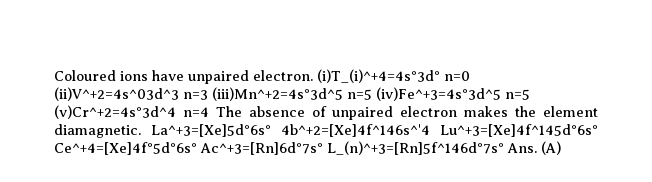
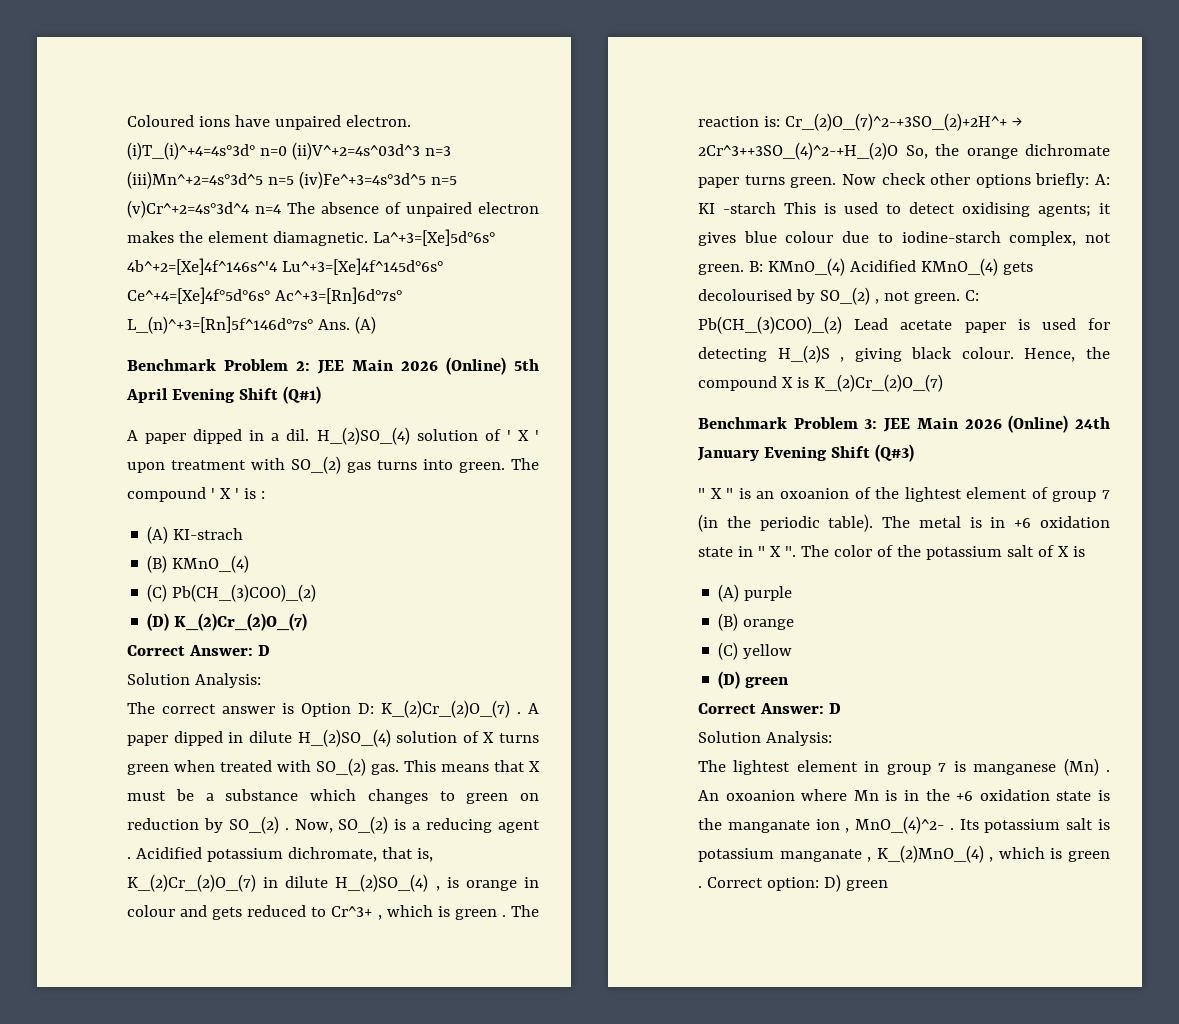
+ Benchmark Problem 2: JEE Main 2026 (Online) 5th April Evening Shift (Q#1)
+ A paper dipped in a dil. H_(2)SO_(4) solution of ' X ' upon treatment with SO_(2) gas turns into green. The compound ' X ' is :
+ (A) KI-strach
+ (B) KMnO_(4)
+ (C) Pb(CH_(3)COO)_(2)
+ (D) K_(2)Cr_(2)O_(7)
+ Correct Answer: D
+ Solution Analysis:
+ The correct answer is Option D: K_(2)Cr_(2)O_(7) . A paper dipped in dilute H_(2)SO_(4) solution of X turns green when treated with SO_(2) gas. This means that X must be a substance which changes to green on reduction by SO_(2) . Now, SO_(2) is a reducing agent . Acidified potassium dichromate, that is, K_(2)Cr_(2)O_(7) in dilute H_(2)SO_(4) , is orange in colour and gets reduced to Cr^3+ , which is green . The reaction is: Cr_(2)O_(7)^2-+3SO_(2)+2H^+ → 2Cr^3++3SO_(4)^2-+H_(2)O So, the orange dichromate paper turns green. Now check other options briefly: A: KI -starch This is used to detect oxidising agents; it gives blue colour due to iodine-starch complex, not green. B: KMnO_(4) Acidified KMnO_(4) gets decolourised by SO_(2) , not green. C: Pb(CH_(3)COO)_(2) Lead acetate paper is used for detecting H_(2)S , giving black colour. Hence, the compound X is K_(2)Cr_(2)O_(7)
+ Benchmark Problem 3: JEE Main 2026 (Online) 24th January Evening Shift (Q#3)
+ " X " is an oxoanion of the lightest element of group 7 (in the periodic table). The metal is in +6 oxidation state in " X ". The color of the potassium salt of X is
+ (A) purple
+ (B) orange
+ (C) yellow
+ (D) green
+ Correct Answer: D
+ Solution Analysis:
+ The lightest element in group 7 is manganese (Mn) . An oxoanion where Mn is in the +6 oxidation state is the manganate ion , MnO_(4)^2- . Its potassium salt is potassium manganate , K_(2)MnO_(4) , which is green . Correct option: D) green

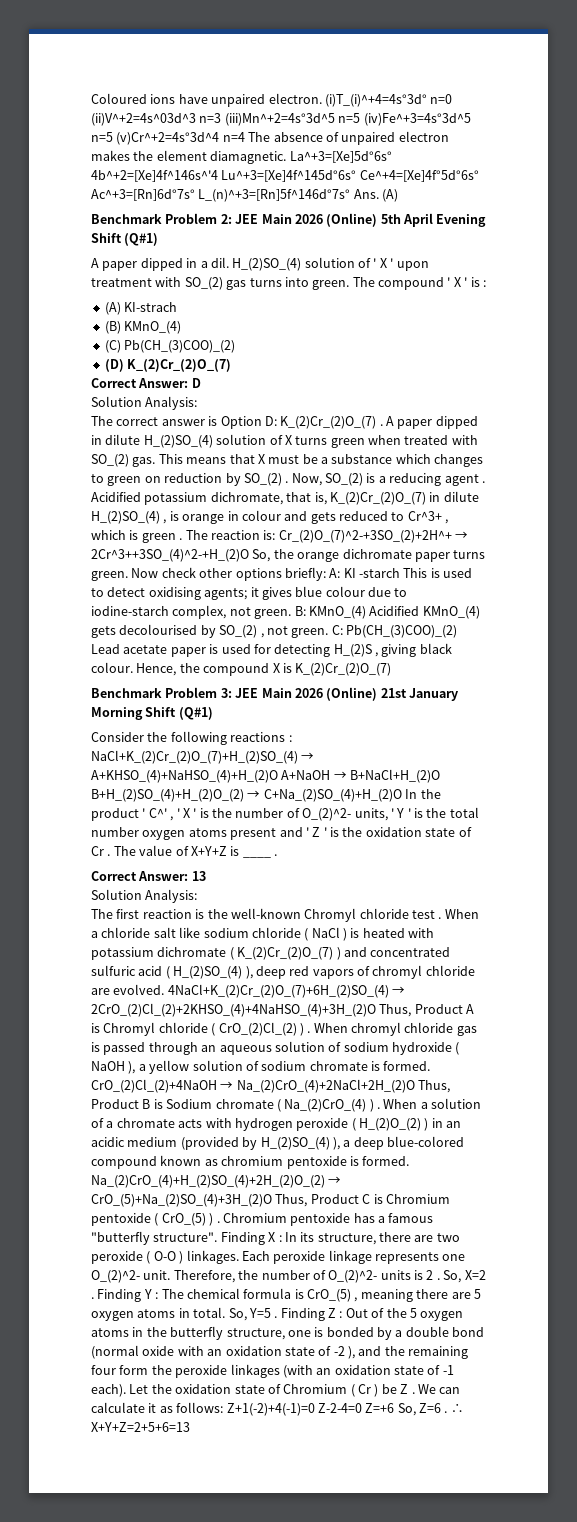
- Benchmark Problem 3: JEE Main 2026 (Online) 24th January Evening Shift (Q#3)
- " X " is an oxoanion of the lightest element of group 7 (in the periodic table). The metal is in +6 oxidation state in " X ". The color of the potassium salt of X is
- (A) purple
- (B) orange
- (C) yellow
- (D) green
- Correct Answer: D
+ Benchmark Problem 3: JEE Main 2026 (Online) 21st January Morning Shift (Q#1)
+ Consider the following reactions : NaCl+K_(2)Cr_(2)O_(7)+H_(2)SO_(4) → A+KHSO_(4)+NaHSO_(4)+H_(2)O A+NaOH → B+NaCl+H_(2)O B+H_(2)SO_(4)+H_(2)O_(2) → C+Na_(2)SO_(4)+H_(2)O In the product ' C^' , ' X ' is the number of O_(2)^2- units, ' Y ' is the total number oxygen atoms present and ' Z ' is the oxidation state of Cr . The value of X+Y+Z is ____ .
+ Correct Answer: 13
  Solution Analysis:
- The lightest element in group 7 is manganese (Mn) . An oxoanion where Mn is in the +6 oxidation state is the manganate ion , MnO_(4)^2- . Its potassium salt is potassium manganate , K_(2)MnO_(4) , which is green . Correct option: D) green
+ The first reaction is the well-known Chromyl chloride test . When a chloride salt like sodium chloride ( NaCl ) is heated with potassium dichromate ( K_(2)Cr_(2)O_(7) ) and concentrated sulfuric acid ( H_(2)SO_(4) ), deep red vapors of chromyl chloride are evolved. 4NaCl+K_(2)Cr_(2)O_(7)+6H_(2)SO_(4) → 2CrO_(2)Cl_(2)+2KHSO_(4)+4NaHSO_(4)+3H_(2)O Thus, Product A is Chromyl chloride ( CrO_(2)Cl_(2) ) . When chromyl chloride gas is passed through an aqueous solution of sodium hydroxide ( NaOH ), a yellow solution of sodium chromate is formed. CrO_(2)Cl_(2)+4NaOH → Na_(2)CrO_(4)+2NaCl+2H_(2)O Thus, Product B is Sodium chromate ( Na_(2)CrO_(4) ) . When a solution of a chromate acts with hydrogen peroxide ( H_(2)O_(2) ) in an acidic medium (provided by H_(2)SO_(4) ), a deep blue-colored compound known as chromium pentoxide is formed. Na_(2)CrO_(4)+H_(2)SO_(4)+2H_(2)O_(2) → CrO_(5)+Na_(2)SO_(4)+3H_(2)O Thus, Product C is Chromium pentoxide ( CrO_(5) ) . Chromium pentoxide has a famous "butterfly structure". Finding X : In its structure, there are two peroxide ( O-O ) linkages. Each peroxide linkage represents one O_(2)^2- unit. Therefore, the number of O_(2)^2- units is 2 . So, X=2 . Finding Y : The chemical formula is CrO_(5) , meaning there are 5 oxygen atoms in total. So, Y=5 . Finding Z : Out of the 5 oxygen atoms in the butterfly structure, one is bonded by a double bond (normal oxide with an oxidation state of -2 ), and the remaining four form the peroxide linkages (with an oxidation state of -1 each). Let the oxidation state of Chromium ( Cr ) be Z . We can calculate it as follows: Z+1(-2)+4(-1)=0 Z-2-4=0 Z=+6 So, Z=6 . ∴ X+Y+Z=2+5+6=13

